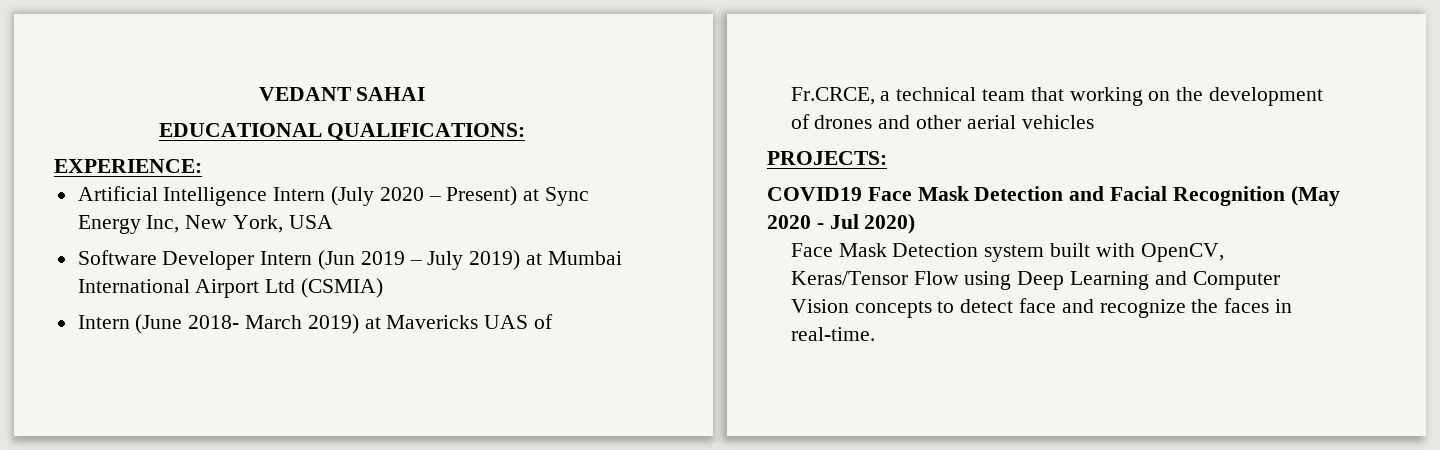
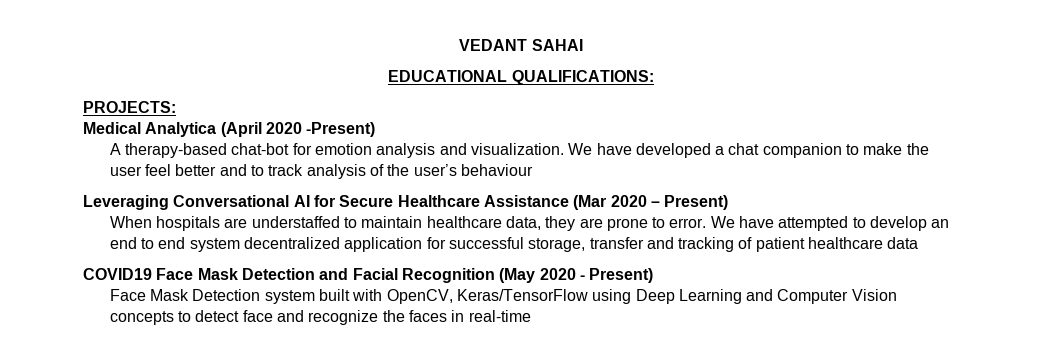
- EXPERIENCE:
- Artificial Intelligence Intern (July 2020 – Present) at Sync Energy Inc, New York, USA
- Software Developer Intern (Jun 2019 – July 2019) at Mumbai International Airport Ltd (CSMIA)
- Intern (June 2018- March 2019) at Mavericks UAS of Fr.CRCE, a technical team that working on the development of drones and other aerial vehicles
  PROJECTS:
+ Medical Analytica (April 2020 -Present)
+ A therapy-based chat-bot for emotion analysis and visualization. We have developed a chat companion to make the user feel better and to track analysis of the user’s behaviour
+ Leveraging Conversational AI for Secure Healthcare Assistance (Mar 2020 – Present)
+ When hospitals are understaffed to maintain healthcare data, they are prone to error. We have attempted to develop an end to end system decentralized application for successful storage, transfer and tracking of patient healthcare data
- COVID19 Face Mask Detection and Facial Recognition (May 2020 - Jul 2020)
+ COVID19 Face Mask Detection and Facial Recognition (May 2020 - Present)
- Face Mask Detection system built with OpenCV, Keras/Tensor Flow using Deep Learning and Computer Vision concepts to detect face and recognize the faces in real-time.
+ Face Mask Detection system built with OpenCV, Keras/TensorFlow using Deep Learning and Computer Vision concepts to detect face and recognize the faces in real-time

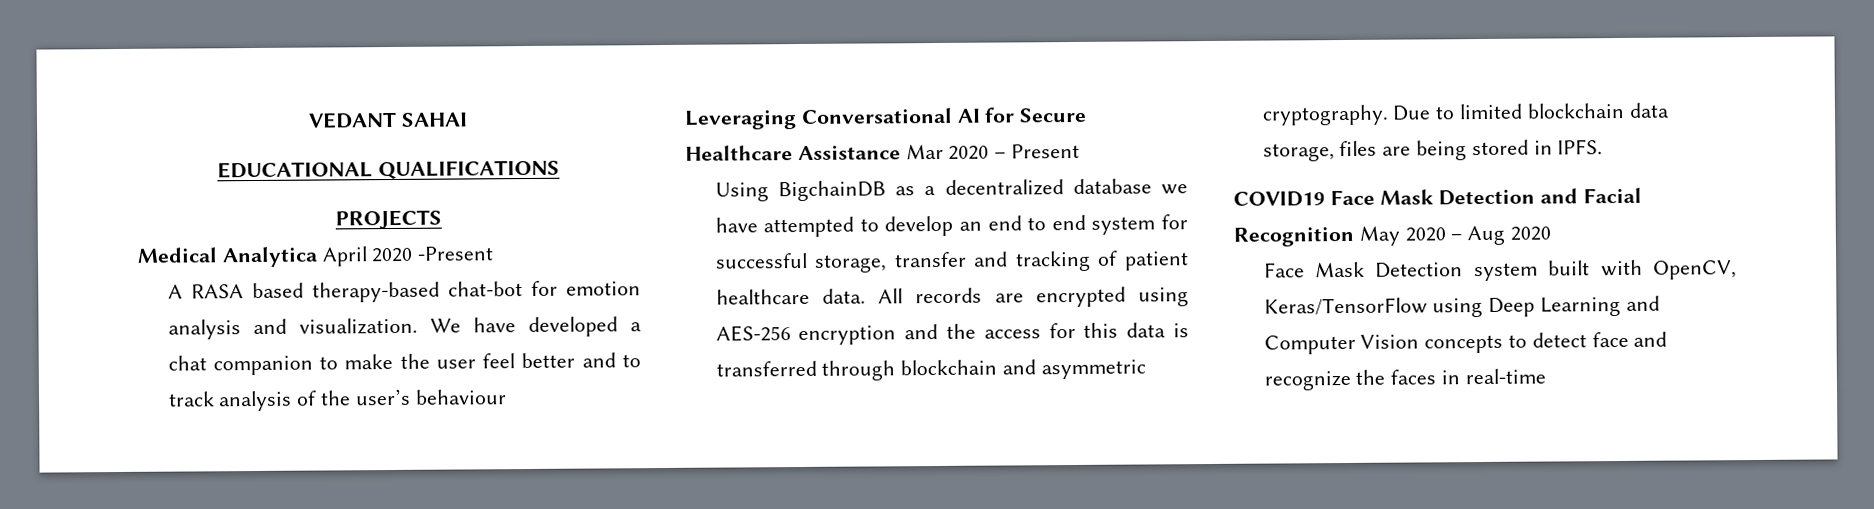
- EDUCATIONAL QUALIFICATIONS:
- PROJECTS:
+ EDUCATIONAL QUALIFICATIONS
+ PROJECTS
- Medical Analytica (April 2020 -Present)
+ Medical Analytica April 2020 -Present
- A therapy-based chat-bot for emotion analysis and visualization.
+ A RASA based therapy-based chat-bot for emotion analysis and visualization.
- Leveraging Conversational AI for Secure Healthcare Assistance (Mar 2020 – Present)
- When hospitals are understaffed to maintain healthcare data, they are prone to error. We have attempted to develop an end to end system decentralized application for successful storage, transfer and tracking of patient healthcare data
+ Leveraging Conversational AI for Secure Healthcare Assistance Mar 2020 – Present
+ Using BigchainDB as a decentralized database we have attempted to develop an end to end system for successful storage, transfer and tracking of patient healthcare data. All records are encrypted using AES-256 encryption and the access for this data is transferred through blockchain and asymmetric cryptography. Due to limited blockchain data storage, files are being stored in IPFS.
- COVID19 Face Mask Detection and Facial Recognition (May 2020 - Present)
+ COVID19 Face Mask Detection and Facial Recognition May 2020 – Aug 2020

